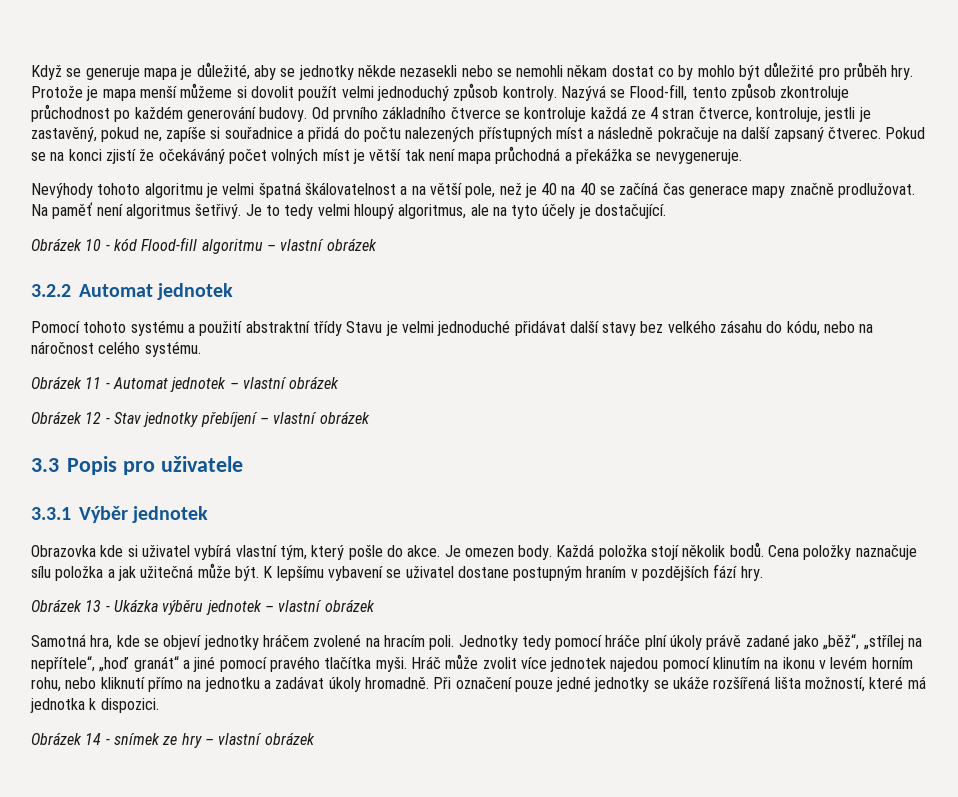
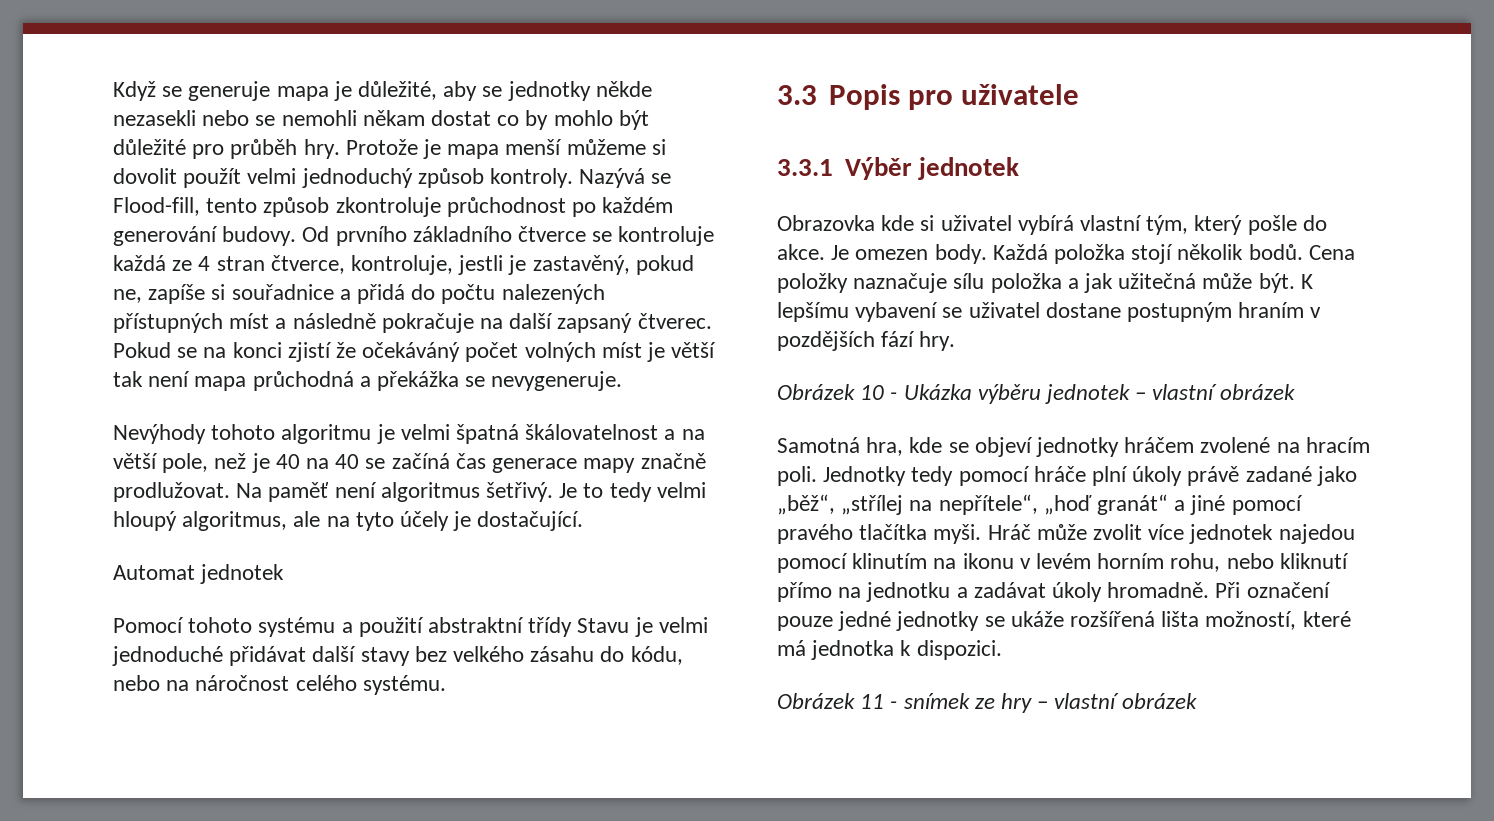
- Obrázek 10 - kód Flood-fill algoritmu – vlastní obrázek
- 3.2.2 Automat jednotek
+ Automat jednotek
- Obrázek 11 - Automat jednotek – vlastní obrázek
- Obrázek 12 - Stav jednotky přebíjení – vlastní obrázek
- Obrázek 13 - Ukázka výběru jednotek – vlastní obrázek
+ Obrázek 10 - Ukázka výběru jednotek – vlastní obrázek
- Obrázek 14 - snímek ze hry – vlastní obrázek
+ Obrázek 11 - snímek ze hry – vlastní obrázek

